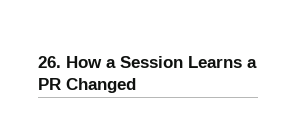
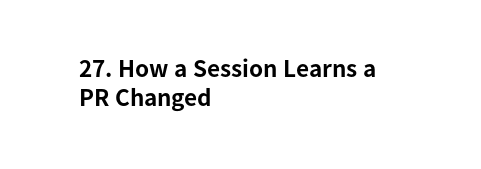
- 26. How a Session Learns a PR Changed
+ 27. How a Session Learns a PR Changed

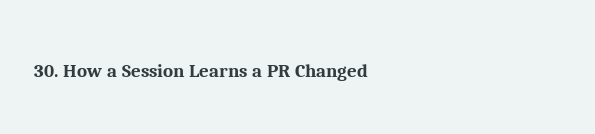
- 27. How a Session Learns a PR Changed
+ 30. How a Session Learns a PR Changed

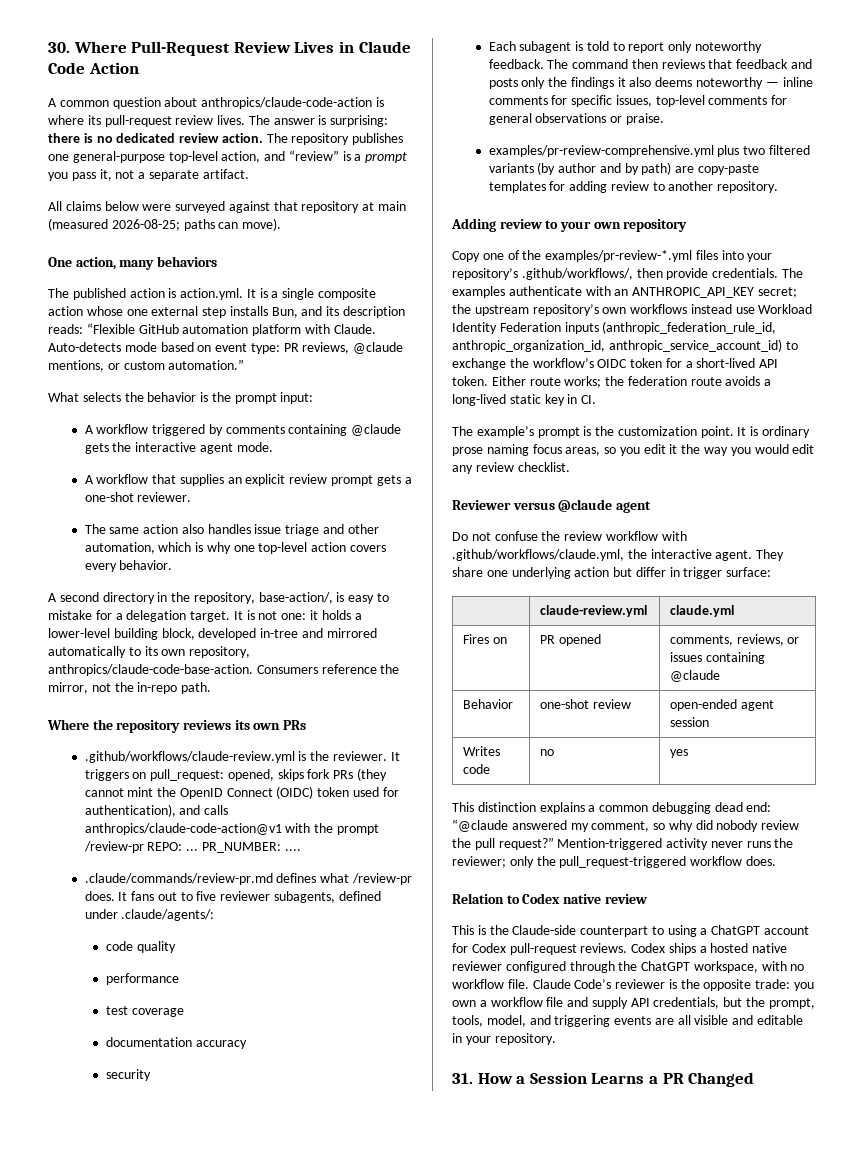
- 30. How a Session Learns a PR Changed
+ 30. Where Pull-Request Review Lives in Claude Code Action
+ A common question about anthropics/claude-code-action is where its pull-request review lives. The answer is surprising: there is no dedicated review action. The repository publishes one general-purpose top-level action, and “review” is a prompt you pass it, not a separate artifact.
+ All claims below were surveyed against that repository at main (measured 2026-08-25; paths can move).
+ One action, many behaviors
+ The published action is action.yml. It is a single composite action whose one external step installs Bun, and its description reads: “Flexible GitHub automation platform with Claude. Auto-detects mode based on event type: PR reviews, @claude mentions, or custom automation.”
+ What selects the behavior is the prompt input:
+ A workflow triggered by comments containing @claude gets the interactive agent mode.
+ A workflow that supplies an explicit review prompt gets a one-shot reviewer.
+ The same action also handles issue triage and other automation, which is why one top-level action covers every behavior.
+ A second directory in the repository, base-action/, is easy to mistake for a delegation target. It is not one: it holds a lower-level building block, developed in-tree and mirrored automatically to its own repository, anthropics/claude-code-base-action. Consumers reference the mirror, not the in-repo path.
+ Where the repository reviews its own PRs
+ .github/workflows/claude-review.yml is the reviewer. It triggers on pull_request: opened, skips fork PRs (they cannot mint the OpenID Connect (OIDC) token used for authentication), and calls anthropics/claude-code-action@v1 with the prompt /review-pr REPO: ... PR_NUMBER: ....
+ .claude/commands/review-pr.md defines what /review-pr does. It fans out to five reviewer subagents, defined under .claude/agents/:
+ code quality
+ performance
+ test coverage
+ documentation accuracy
+ security
+ Each subagent is told to report only noteworthy feedback. The command then reviews that feedback and posts only the findings it also deems noteworthy — inline comments for specific issues, top-level comments for general observations or praise.
+ examples/pr-review-comprehensive.yml plus two filtered variants (by author and by path) are copy-paste templates for adding review to another repository.
+ Adding review to your own repository
+ Copy one of the examples/pr-review-*.yml files into your repository’s .github/workflows/, then provide credentials. The examples authenticate with an ANTHROPIC_API_KEY secret; the upstream repository’s own workflows instead use Workload Identity Federation inputs (anthropic_federation_rule_id, anthropic_organization_id, anthropic_service_account_id) to exchange the workflow’s OIDC token for a short-lived API token. Either route works; the federation route avoids a long-lived static key in CI.
+ The example’s prompt is the customization point. It is ordinary prose naming focus areas, so you edit it the way you would edit any review checklist.
+ Reviewer versus @claude agent
+ Do not confuse the review workflow with .github/workflows/claude.yml, the interactive agent. They share one underlying action but differ in trigger surface:
+ | claude-review.yml | claude.yml
+ Fires on | PR opened | comments, reviews, or issues containing @claude
+ Behavior | one-shot review | open-ended agent session
+ Writes code | no | yes
+ This distinction explains a common debugging dead end: “@claude answered my comment, so why did nobody review the pull request?” Mention-triggered activity never runs the reviewer; only the pull_request-triggered workflow does.
+ Relation to Codex native review
+ This is the Claude-side counterpart to using a ChatGPT account for Codex pull-request reviews. Codex ships a hosted native reviewer configured through the ChatGPT workspace, with no workflow file. Claude Code’s reviewer is the opposite trade: you own a workflow file and supply API credentials, but the prompt, tools, model, and triggering events are all visible and editable in your repository.
+ 31. How a Session Learns a PR Changed

